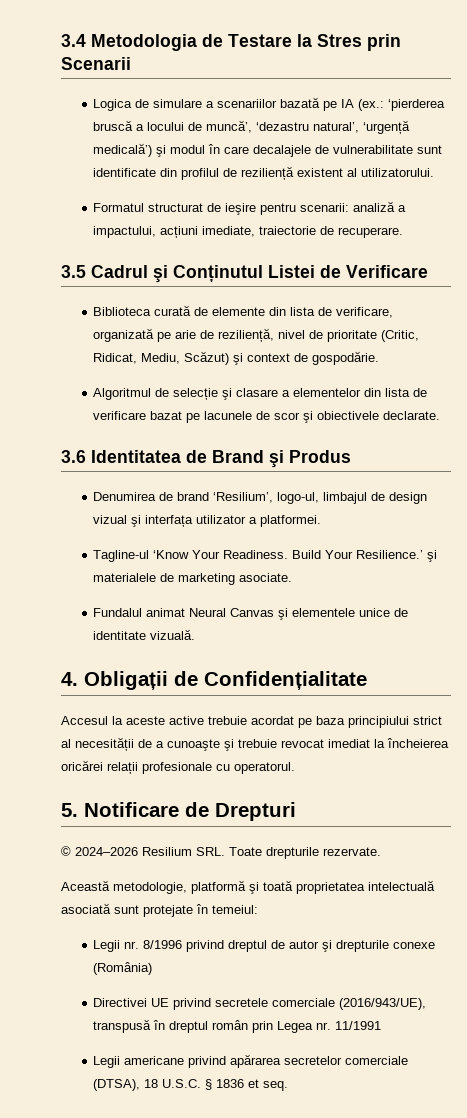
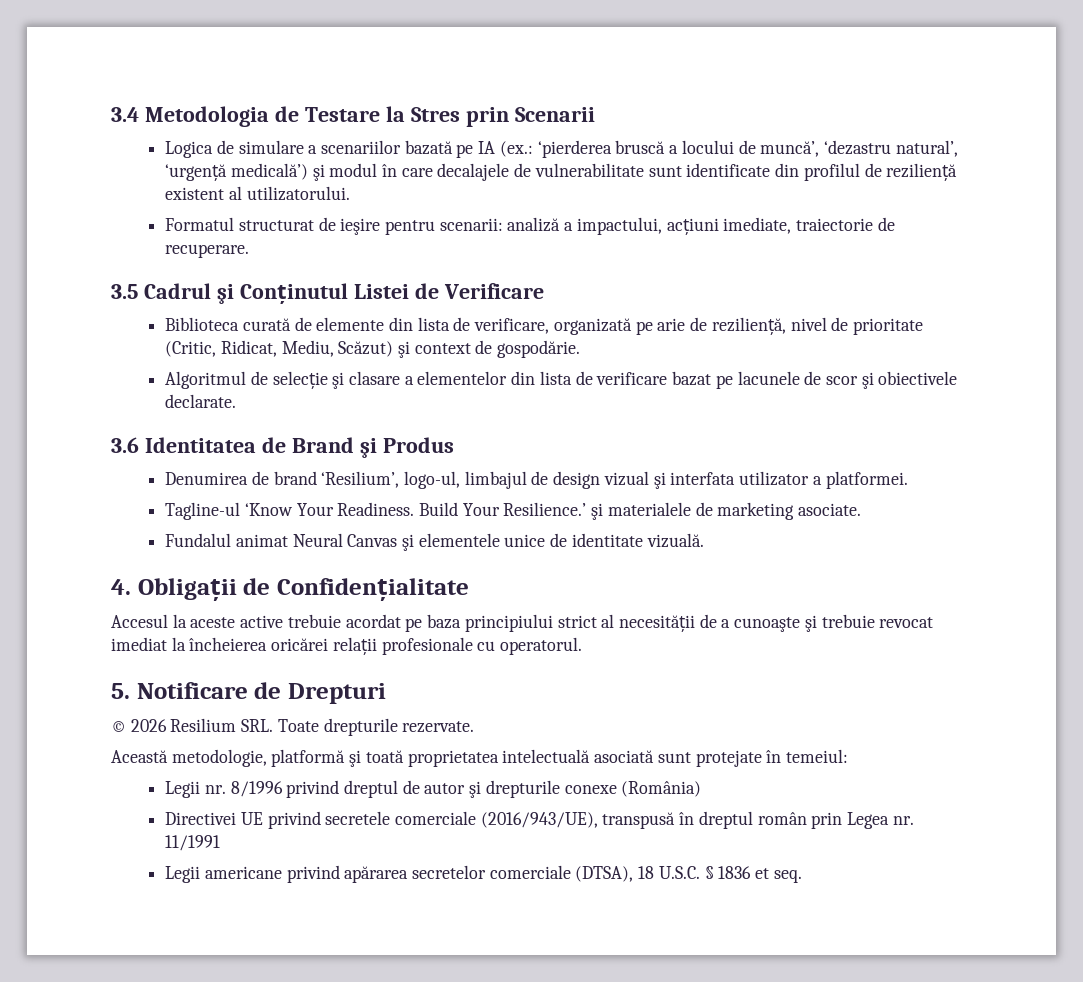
- Denumirea de brand ‘Resilium’, logo-ul, limbajul de design vizual şi interfața utilizator a platformei.
+ Denumirea de brand ‘Resilium’, logo-ul, limbajul de design vizual şi interfata utilizator a platformei.
- © 2024–2026 Resilium SRL. Toate drepturile rezervate.
+ © 2026 Resilium SRL. Toate drepturile rezervate.

